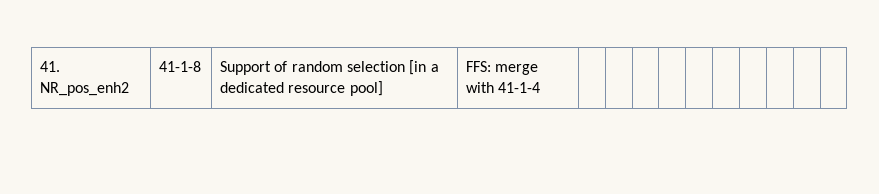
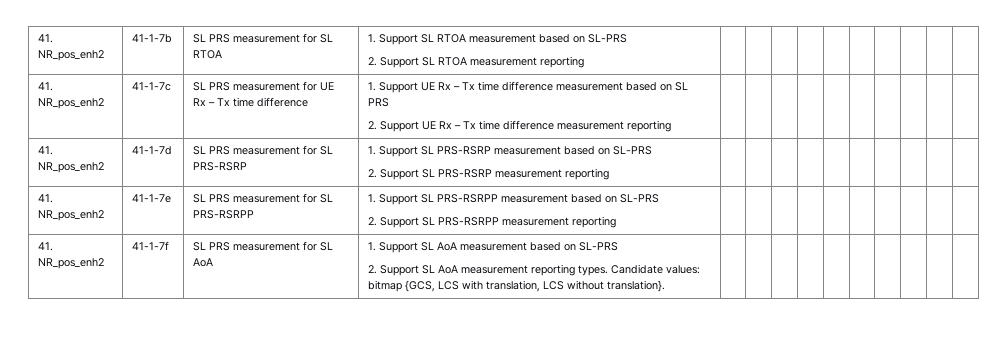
- 41. NR_pos_enh2 | 41-1-8 | Support of random selection [in a dedicated resource pool] | FFS: merge with 41-1-4 | | | | | | | | | |
+ 41. NR_pos_enh2 | 41-1-7b | SL PRS measurement for SL RTOA | 1. Support SL RTOA measurement based on SL-PRS
+ 2. Support SL RTOA measurement reporting | | | | | | | | | |
+ 41. NR_pos_enh2 | 41-1-7c | SL PRS measurement for UE Rx – Tx time difference | 1. Support UE Rx – Tx time difference measurement based on SL PRS
+ 2. Support UE Rx – Tx time difference measurement reporting | | | | | | | | | |
+ 41. NR_pos_enh2 | 41-1-7d | SL PRS measurement for SL PRS-RSRP | 1. Support SL PRS-RSRP measurement based on SL-PRS
+ 2. Support SL PRS-RSRP measurement reporting | | | | | | | | | |
+ 41. NR_pos_enh2 | 41-1-7e | SL PRS measurement for SL PRS-RSRPP | 1. Support SL PRS-RSRPP measurement based on SL-PRS
+ 2. Support SL PRS-RSRPP measurement reporting | | | | | | | | | |
+ 41. NR_pos_enh2 | 41-1-7f | SL PRS measurement for SL AoA | 1. Support SL AoA measurement based on SL-PRS
+ 2. Support SL AoA measurement reporting types. Candidate values: bitmap {GCS, LCS with translation, LCS without translation}. | | | | | | | | | |

